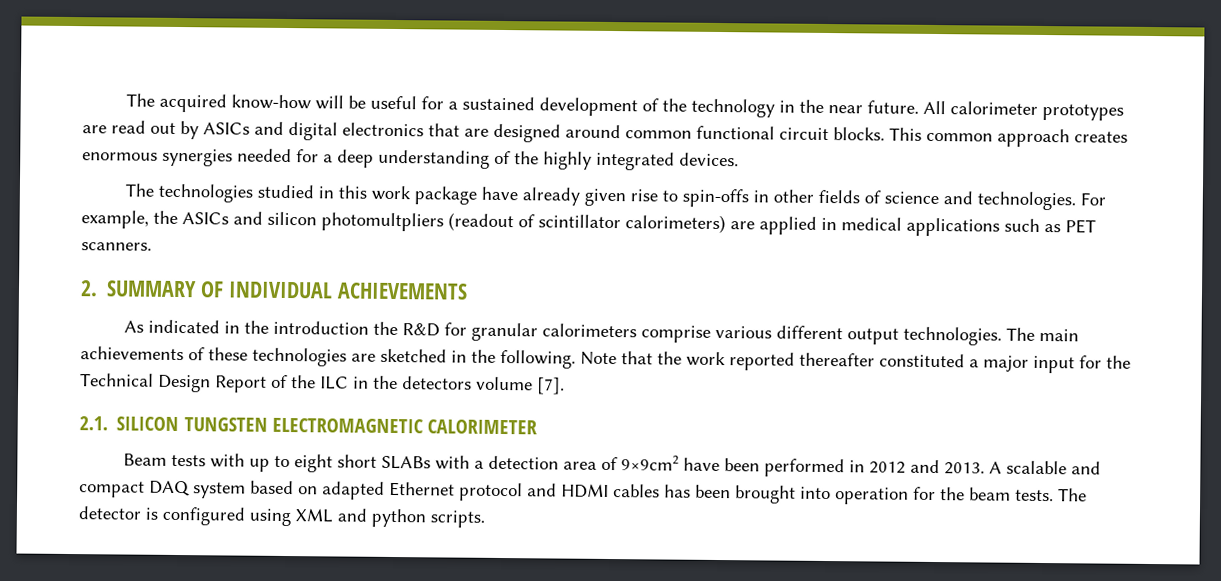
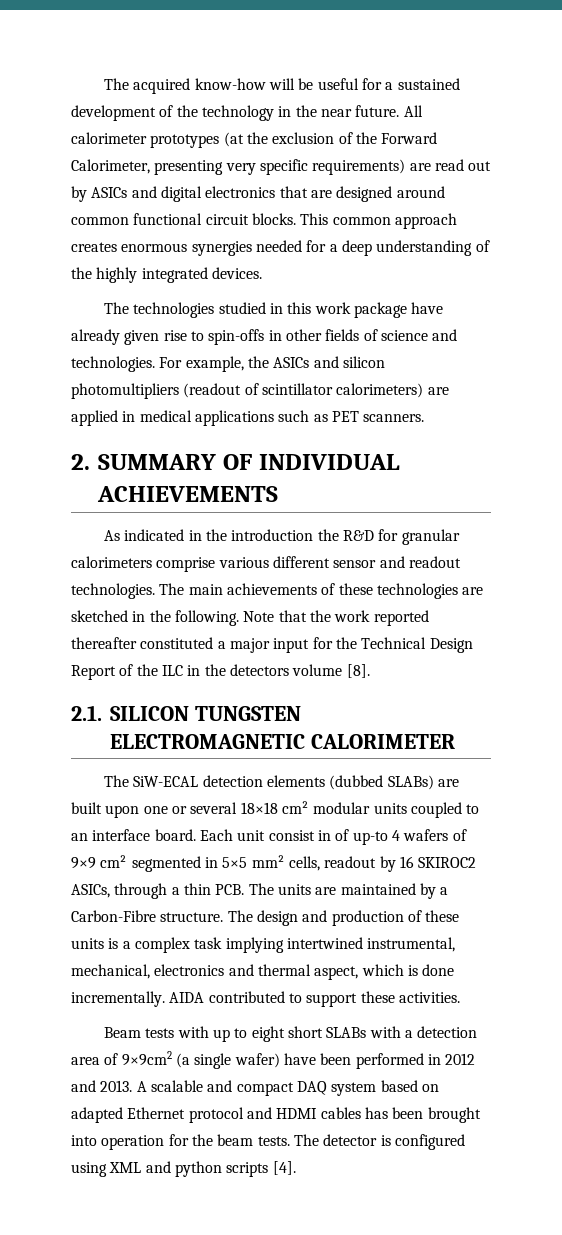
- All calorimeter prototypes are read out by ASICs and digital electronics that are designed around common functional circuit blocks.
+ All calorimeter prototypes (at the exclusion of the Forward Calorimeter, presenting very specific requirements) are read out by ASICs and digital electronics that are designed around common functional circuit blocks.
- For example, the ASICs and silicon photomultpliers (readout of scintillator calorimeters) are applied in medical applications such as PET scanners.
+ For example, the ASICs and silicon photomultipliers (readout of scintillator calorimeters) are applied in medical applications such as PET scanners.
- As indicated in the introduction the R&D for granular calorimeters comprise various different output technologies.
+ As indicated in the introduction the R&D for granular calorimeters comprise various different sensor and readout technologies.
- Note that the work reported thereafter constituted a major input for the Technical Design Report of the ILC in the detectors volume [7].
+ Note that the work reported thereafter constituted a major input for the Technical Design Report of the ILC in the detectors volume [8].
+ The SiW-ECAL detection elements (dubbed SLABs) are built upon one or several 18×18 cm² modular units coupled to an interface board. Each unit consist in of up-to 4 wafers of 9×9 cm² segmented in 5×5 mm² cells, readout by 16 SKIROC2 ASICs, through a thin PCB. The units are maintained by a Carbon-Fibre structure. The design and production of these units is a complex task implying intertwined instrumental, mechanical, electronics and thermal aspect, which is done incrementally. AIDA contributed to support these activities.
- Beam tests with up to eight short SLABs with a detection area of 9×9cm2 have been performed in 2012 and 2013.
+ Beam tests with up to eight short SLABs with a detection area of 9×9cm2 (a single wafer) have been performed in 2012 and 2013.
- The detector is configured using XML and python scripts.
+ The detector is configured using XML and python scripts [4].

